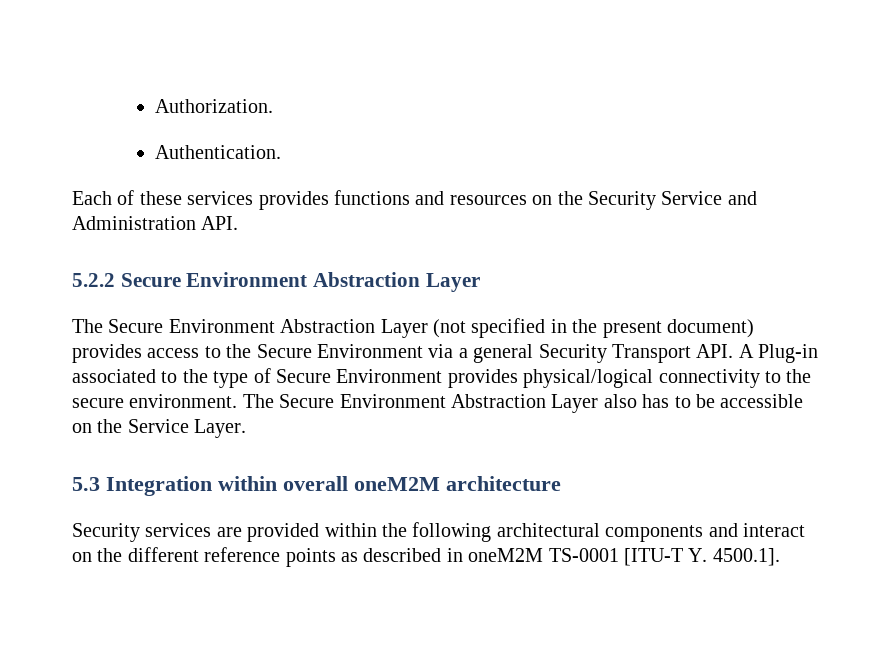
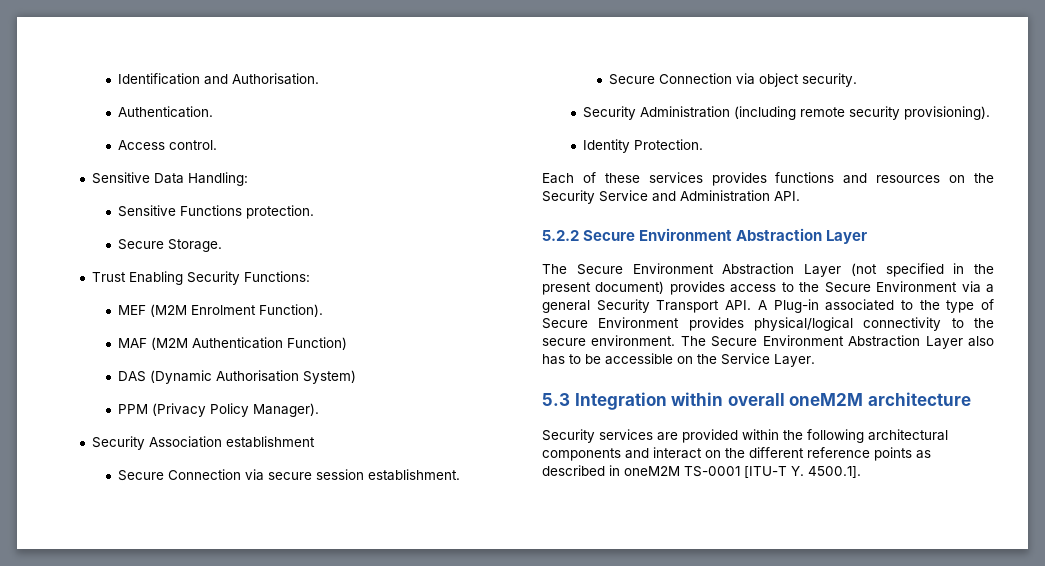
- Authorization.
+ Identification and Authorisation.
  Authentication.
+ Access control.
+ Sensitive Data Handling:
+ Sensitive Functions protection.
+ Secure Storage.
+ Trust Enabling Security Functions:
+ MEF (M2M Enrolment Function).
+ MAF (M2M Authentication Function)
+ DAS (Dynamic Authorisation System)
+ PPM (Privacy Policy Manager).
+ Security Association establishment
+ Secure Connection via secure session establishment.
+ Secure Connection via object security.
+ Security Administration (including remote security provisioning).
+ Identity Protection.

